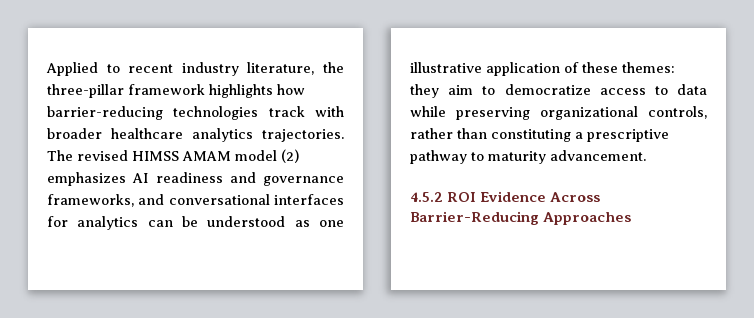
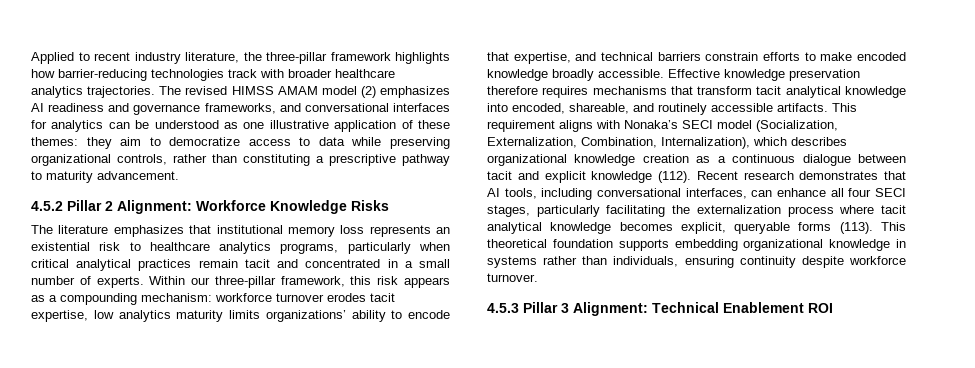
- 4.5.2 ROI Evidence Across Barrier-Reducing Approaches
+ 4.5.2 Pillar 2 Alignment: Workforce Knowledge Risks
+ The literature emphasizes that institutional memory loss represents an existential risk to healthcare analytics programs, particularly when critical analytical practices remain tacit and concentrated in a small number of experts. Within our three-pillar framework, this risk appears as a compounding mechanism: workforce turnover erodes tacit expertise, low analytics maturity limits organizations’ ability to encode that expertise, and technical barriers constrain efforts to make encoded knowledge broadly accessible. Effective knowledge preservation therefore requires mechanisms that transform tacit analytical knowledge into encoded, shareable, and routinely accessible artifacts. This requirement aligns with Nonaka’s SECI model (Socialization, Externalization, Combination, Internalization), which describes organizational knowledge creation as a continuous dialogue between tacit and explicit knowledge (112). Recent research demonstrates that AI tools, including conversational interfaces, can enhance all four SECI stages, particularly facilitating the externalization process where tacit analytical knowledge becomes explicit, queryable forms (113). This theoretical foundation supports embedding organizational knowledge in systems rather than individuals, ensuring continuity despite workforce turnover.
+ 4.5.3 Pillar 3 Alignment: Technical Enablement ROI

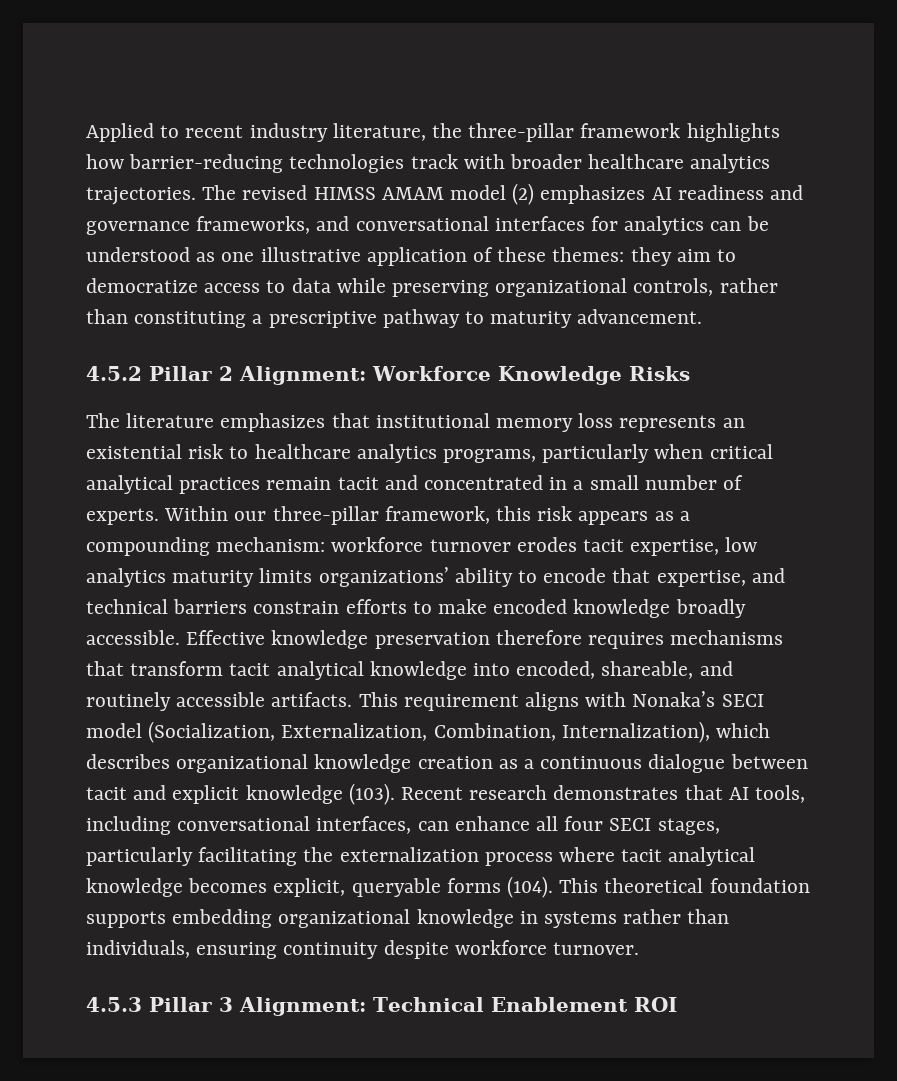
- This requirement aligns with Nonaka’s SECI model (Socialization, Externalization, Combination, Internalization), which describes organizational knowledge creation as a continuous dialogue between tacit and explicit knowledge (112).
+ This requirement aligns with Nonaka’s SECI model (Socialization, Externalization, Combination, Internalization), which describes organizational knowledge creation as a continuous dialogue between tacit and explicit knowledge (103).
- Recent research demonstrates that AI tools, including conversational interfaces, can enhance all four SECI stages, particularly facilitating the externalization process where tacit analytical knowledge becomes explicit, queryable forms (113).
+ Recent research demonstrates that AI tools, including conversational interfaces, can enhance all four SECI stages, particularly facilitating the externalization process where tacit analytical knowledge becomes explicit, queryable forms (104).

